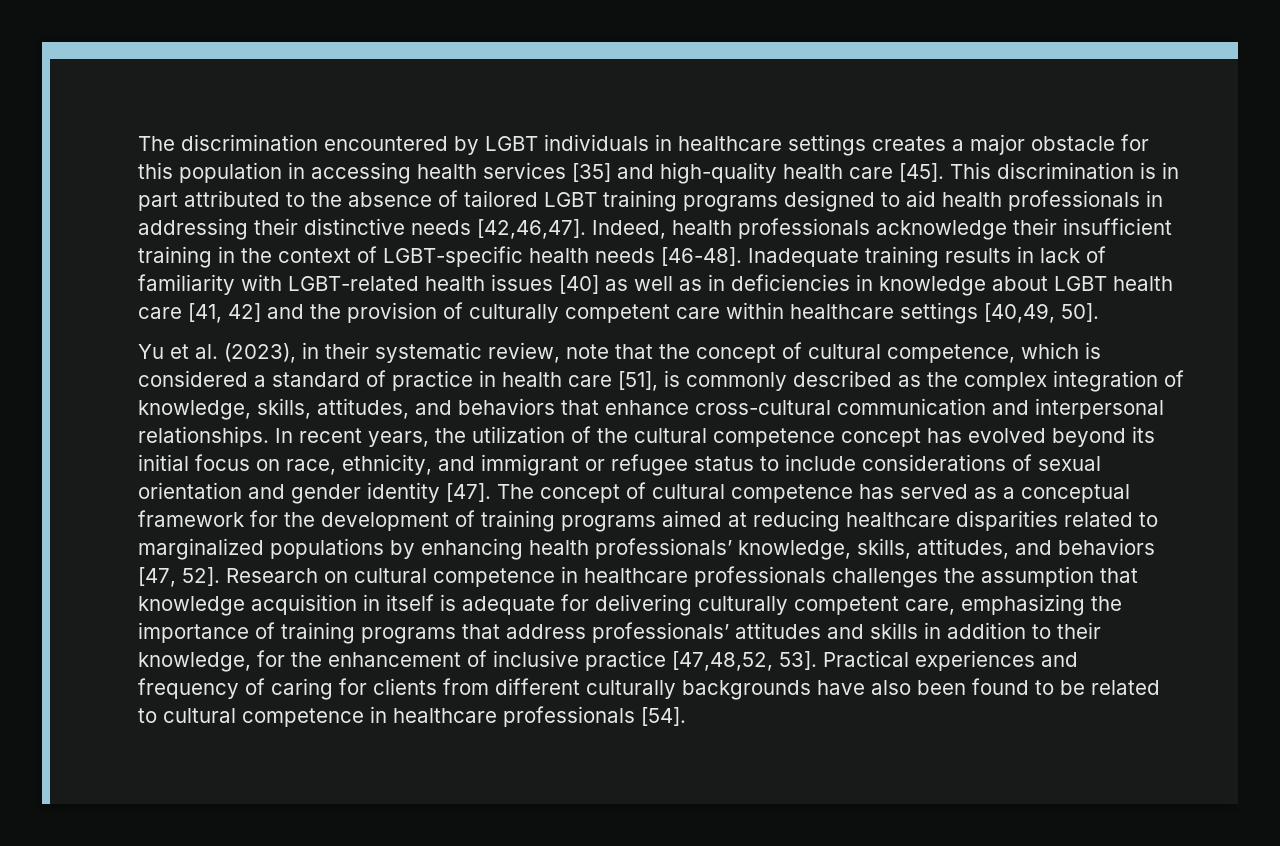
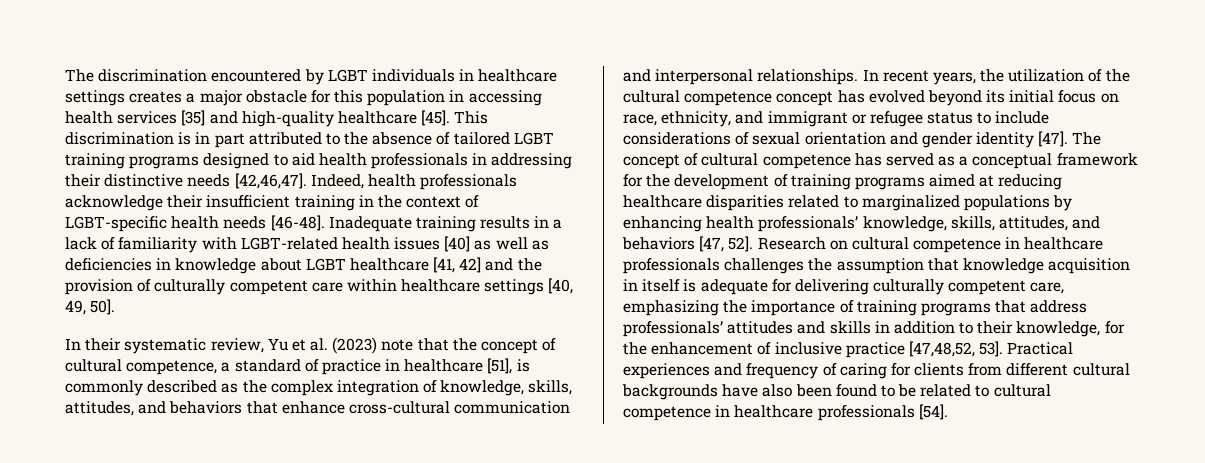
- The discrimination encountered by LGBT individuals in healthcare settings creates a major obstacle for this population in accessing health services [35] and high-quality health care [45].
+ The discrimination encountered by LGBT individuals in healthcare settings creates a major obstacle for this population in accessing health services [35] and high-quality healthcare [45].
- Inadequate training results in lack of familiarity with LGBT-related health issues [40] as well as in deficiencies in knowledge about LGBT health care [41, 42] and the provision of culturally competent care within healthcare settings [40,49, 50].
+ Inadequate training results in a lack of familiarity with LGBT-related health issues [40] as well as deficiencies in knowledge about LGBT healthcare [41, 42] and the provision of culturally competent care within healthcare settings [40, 49, 50].
- Yu et al. (2023), in their systematic review, note that the concept of cultural competence, which is considered a standard of practice in health care [51], is commonly described as the complex integration of knowledge, skills, attitudes, and behaviors that enhance cross-cultural communication and interpersonal relationships.
+ In their systematic review, Yu et al. (2023) note that the concept of cultural competence, a standard of practice in healthcare [51], is commonly described as the complex integration of knowledge, skills, attitudes, and behaviors that enhance cross-cultural communication and interpersonal relationships.
- Practical experiences and frequency of caring for clients from different culturally backgrounds have also been found to be related to cultural competence in healthcare professionals [54].
+ Practical experiences and frequency of caring for clients from different cultural backgrounds have also been found to be related to cultural competence in healthcare professionals [54].

